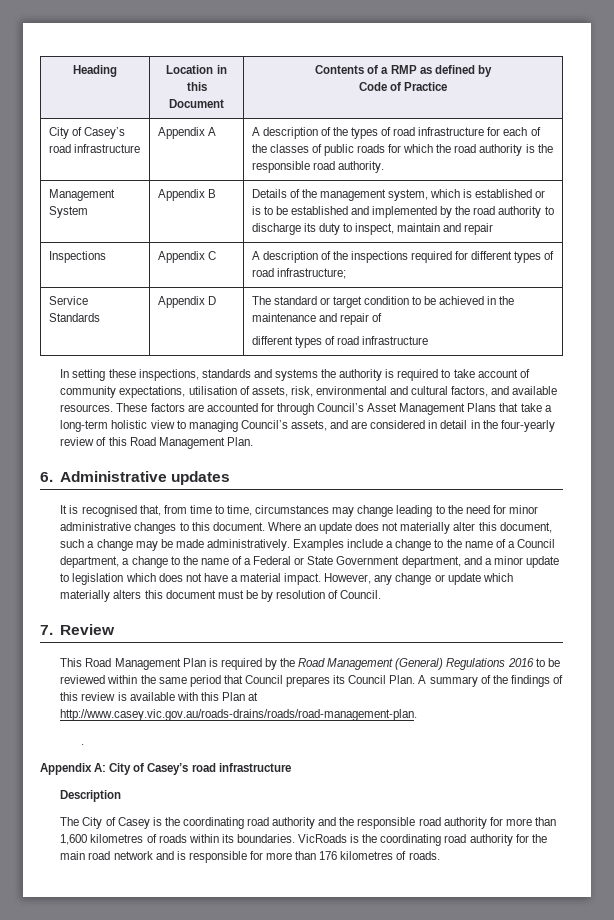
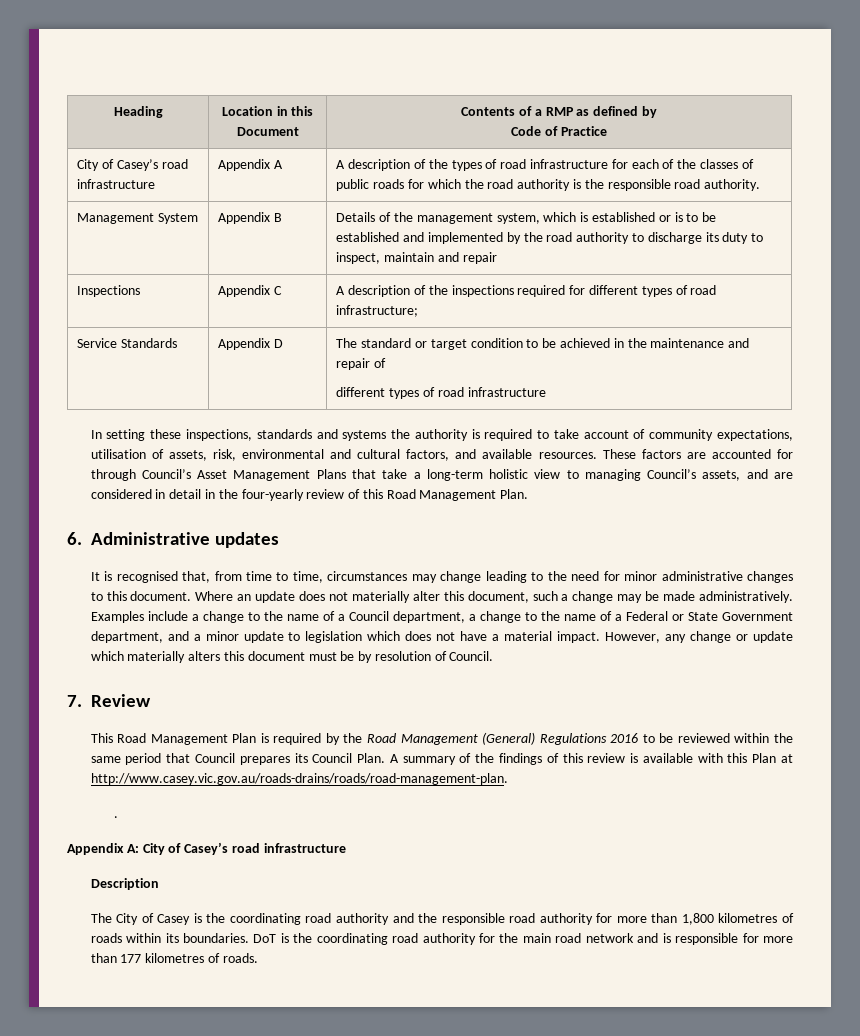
- The City of Casey is the coordinating road authority and the responsible road authority for more than 1,600 kilometres of roads within its boundaries.
+ The City of Casey is the coordinating road authority and the responsible road authority for more than 1,800 kilometres of roads within its boundaries.
- VicRoads is the coordinating road authority for the main road network and is responsible for more than 176 kilometres of roads.
+ DoT is the coordinating road authority for the main road network and is responsible for more than 177 kilometres of roads.

